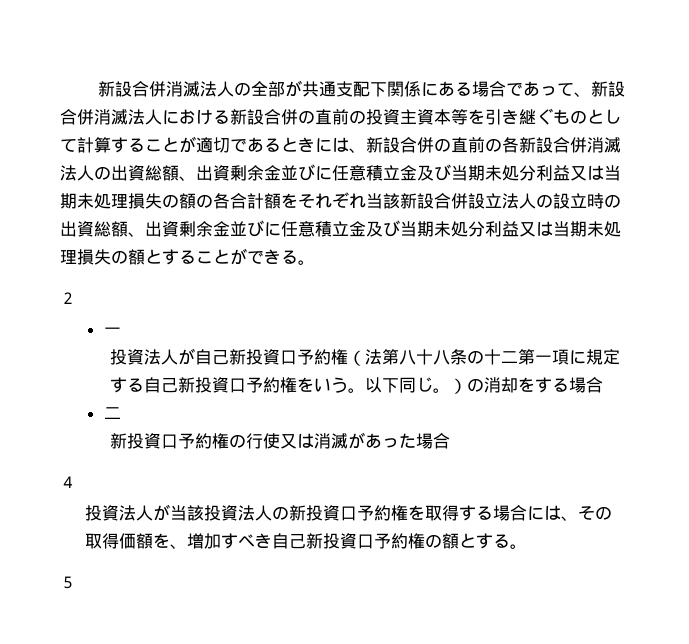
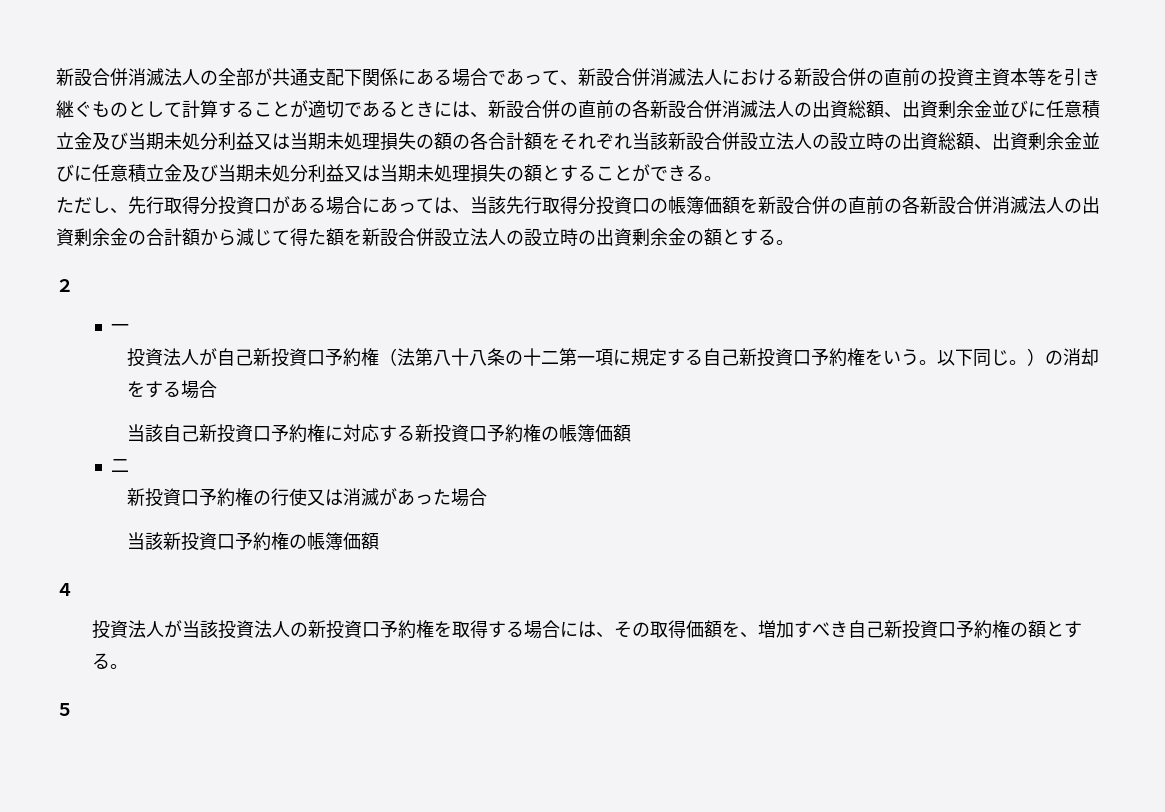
+ ただし、先行取得分投資口がある場合にあっては、当該先行取得分投資口の帳簿価額を新設合併の直前の各新設合併消滅法人の出資剰余金の合計額から減じて得た額を新設合併設立法人の設立時の出資剰余金の額とする。
+ 当該自己新投資口予約権に対応する新投資口予約権の帳簿価額
+ 当該新投資口予約権の帳簿価額

